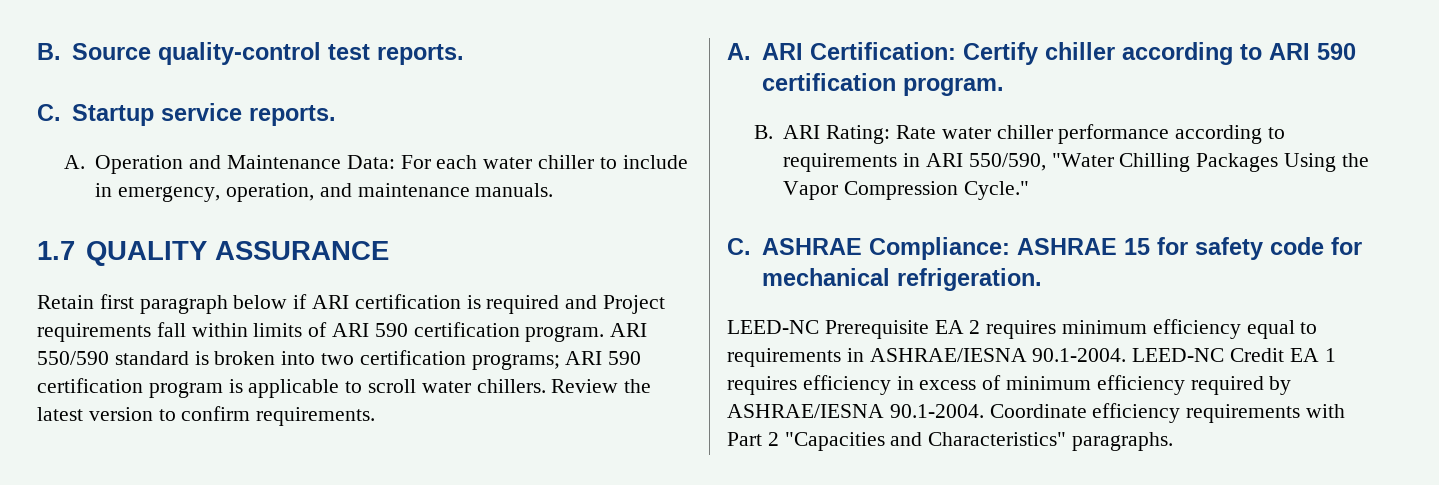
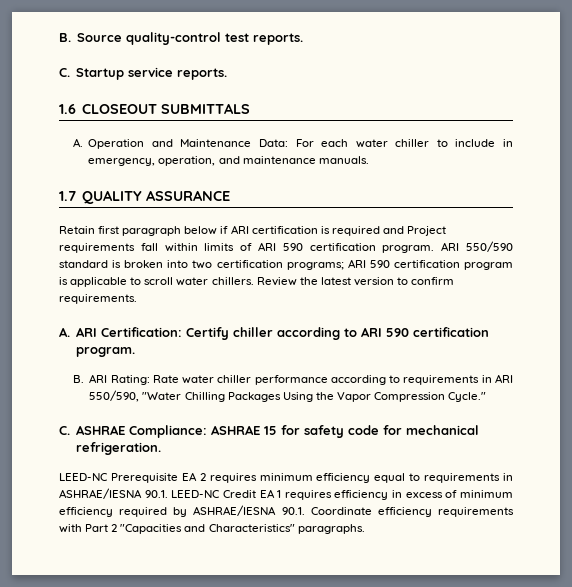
+ 1.6 CLOSEOUT SUBMITTALS
- LEED-NC Prerequisite EA 2 requires minimum efficiency equal to requirements in ASHRAE/IESNA 90.1-2004. LEED-NC Credit EA 1 requires efficiency in excess of minimum efficiency required by ASHRAE/IESNA 90.1-2004. Coordinate efficiency requirements with Part 2 "Capacities and Characteristics" paragraphs.
+ LEED-NC Prerequisite EA 2 requires minimum efficiency equal to requirements in ASHRAE/IESNA 90.1. LEED-NC Credit EA 1 requires efficiency in excess of minimum efficiency required by ASHRAE/IESNA 90.1. Coordinate efficiency requirements with Part 2 "Capacities and Characteristics" paragraphs.

